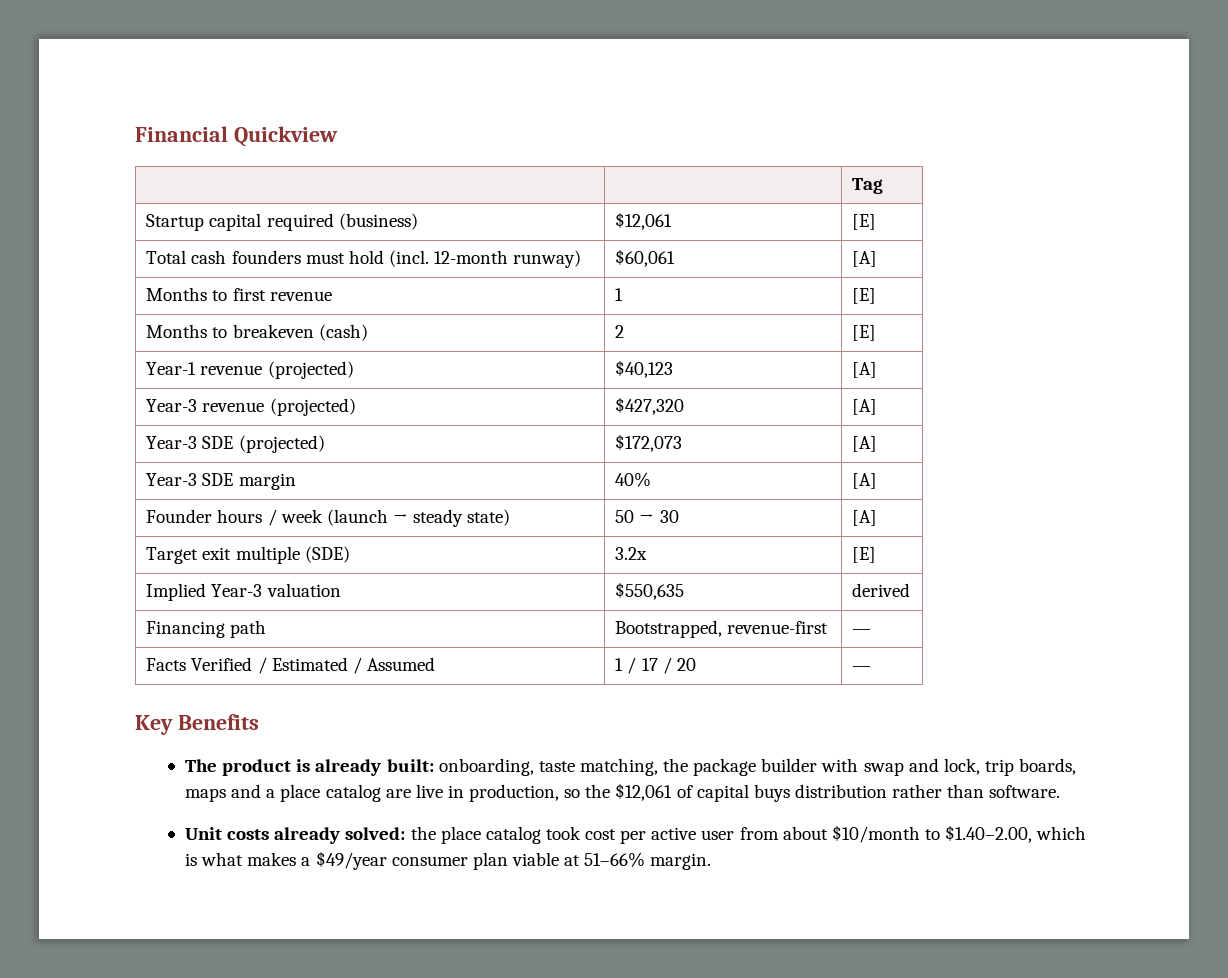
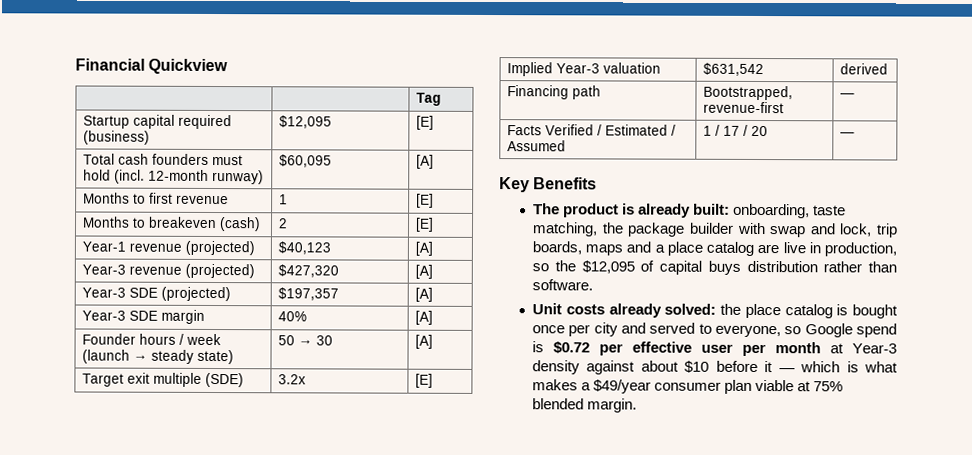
- Startup capital required (business) | $12,061 | [E]
+ Startup capital required (business) | $12,095 | [E]
- Total cash founders must hold (incl. 12-month runway) | $60,061 | [A]
+ Total cash founders must hold (incl. 12-month runway) | $60,095 | [A]
- Year-3 SDE (projected) | $172,073 | [A]
+ Year-3 SDE (projected) | $197,357 | [A]
- Implied Year-3 valuation | $550,635 | derived
+ Implied Year-3 valuation | $631,542 | derived
- The product is already built: onboarding, taste matching, the package builder with swap and lock, trip boards, maps and a place catalog are live in production, so the $12,061 of capital buys distribution rather than software.
+ The product is already built: onboarding, taste matching, the package builder with swap and lock, trip boards, maps and a place catalog are live in production, so the $12,095 of capital buys distribution rather than software.
- Unit costs already solved: the place catalog took cost per active user from about $10/month to $1.40–2.00, which is what makes a $49/year consumer plan viable at 51–66% margin.
+ Unit costs already solved: the place catalog is bought once per city and served to everyone, so Google spend is $0.72 per effective user per month at Year-3 density against about $10 before it — which is what makes a $49/year consumer plan viable at 75% blended margin.

